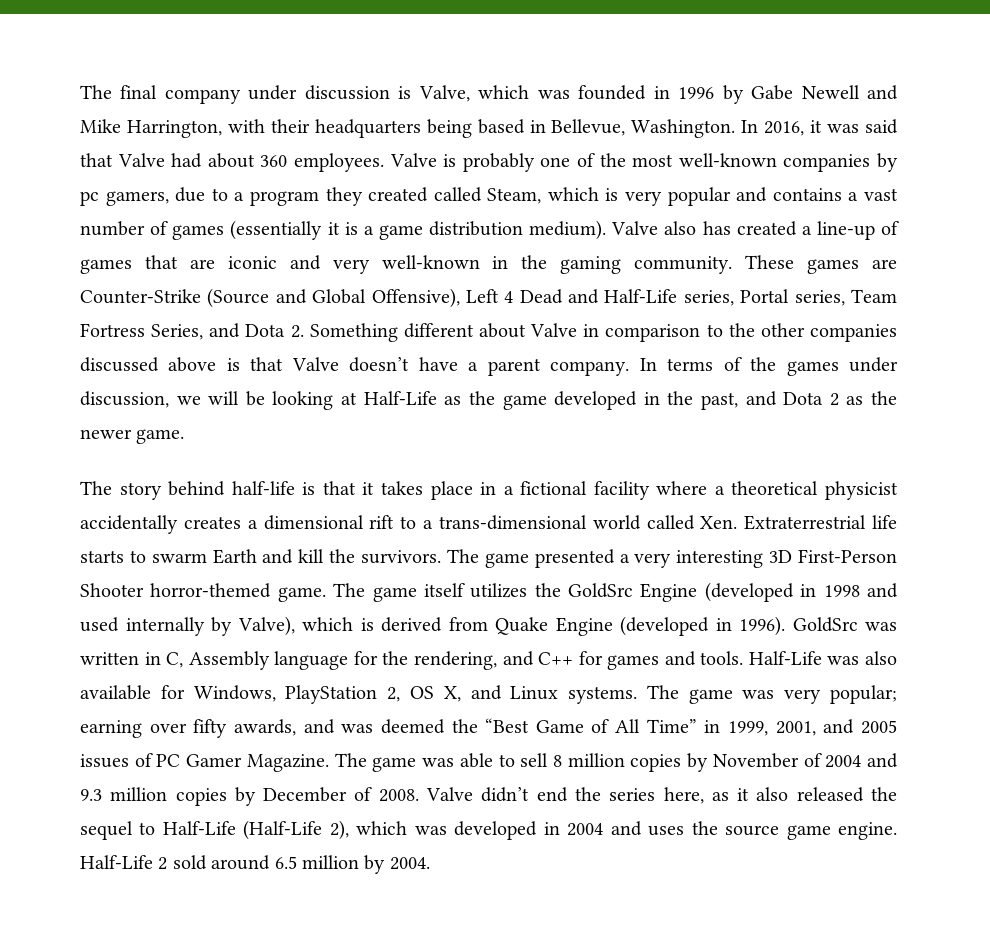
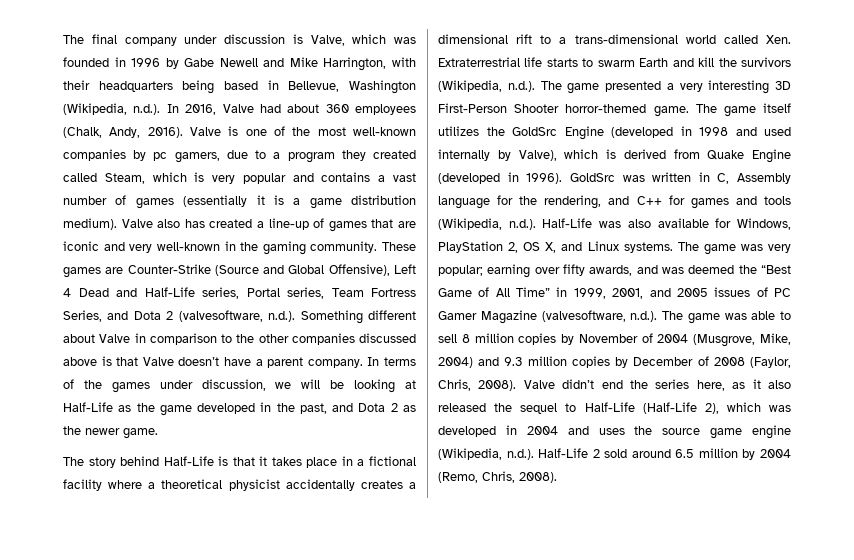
- The final company under discussion is Valve, which was founded in 1996 by Gabe Newell and Mike Harrington, with their headquarters being based in Bellevue, Washington. In 2016, it was said that Valve had about 360 employees.
+ The final company under discussion is Valve, which was founded in 1996 by Gabe Newell and Mike Harrington, with their headquarters being based in Bellevue, Washington (Wikipedia, n.d.). In 2016, Valve had about 360 employees (Chalk, Andy, 2016).
- Valve is probably one of the most well-known companies by pc gamers, due to a program they created called Steam, which is very popular and contains a vast number of games (essentially it is a game distribution medium).
+ Valve is one of the most well-known companies by pc gamers, due to a program they created called Steam, which is very popular and contains a vast number of games (essentially it is a game distribution medium).
- These games are Counter-Strike (Source and Global Offensive), Left 4 Dead and Half-Life series, Portal series, Team Fortress Series, and Dota 2. Something different about Valve in comparison to the other companies discussed above is that Valve doesn’t have a parent company.
+ These games are Counter-Strike (Source and Global Offensive), Left 4 Dead and Half-Life series, Portal series, Team Fortress Series, and Dota 2 (valvesoftware, n.d.). Something different about Valve in comparison to the other companies discussed above is that Valve doesn’t have a parent company.
- The story behind half-life is that it takes place in a fictional facility where a theoretical physicist accidentally creates a dimensional rift to a trans-dimensional world called Xen. Extraterrestrial life starts to swarm Earth and kill the survivors. The game presented a very interesting 3D First-Person Shooter horror-themed game.
+ The story behind Half-Life is that it takes place in a fictional facility where a theoretical physicist accidentally creates a dimensional rift to a trans-dimensional world called Xen. Extraterrestrial life starts to swarm Earth and kill the survivors (Wikipedia, n.d.). The game presented a very interesting 3D First-Person Shooter horror-themed game.
- GoldSrc was written in C, Assembly language for the rendering, and C++ for games and tools. Half-Life was also available for Windows, PlayStation 2, OS X, and Linux systems.
+ GoldSrc was written in C, Assembly language for the rendering, and C++ for games and tools (Wikipedia, n.d.). Half-Life was also available for Windows, PlayStation 2, OS X, and Linux systems.
- The game was very popular; earning over fifty awards, and was deemed the “Best Game of All Time” in 1999, 2001, and 2005 issues of PC Gamer Magazine. The game was able to sell 8 million copies by November of 2004 and 9.3 million copies by December of 2008.
+ The game was very popular; earning over fifty awards, and was deemed the “Best Game of All Time” in 1999, 2001, and 2005 issues of PC Gamer Magazine (valvesoftware, n.d.). The game was able to sell 8 million copies by November of 2004 (Musgrove, Mike, 2004) and 9.3 million copies by December of 2008 (Faylor, Chris, 2008).
- Valve didn’t end the series here, as it also released the sequel to Half-Life (Half-Life 2), which was developed in 2004 and uses the source game engine. Half-Life 2 sold around 6.5 million by 2004.
+ Valve didn’t end the series here, as it also released the sequel to Half-Life (Half-Life 2), which was developed in 2004 and uses the source game engine (Wikipedia, n.d.). Half-Life 2 sold around 6.5 million by 2004 (Remo, Chris, 2008).

